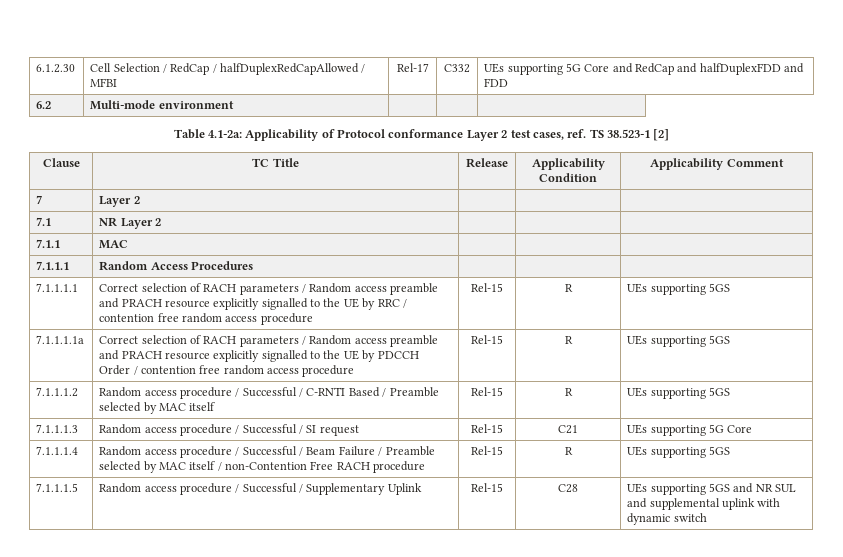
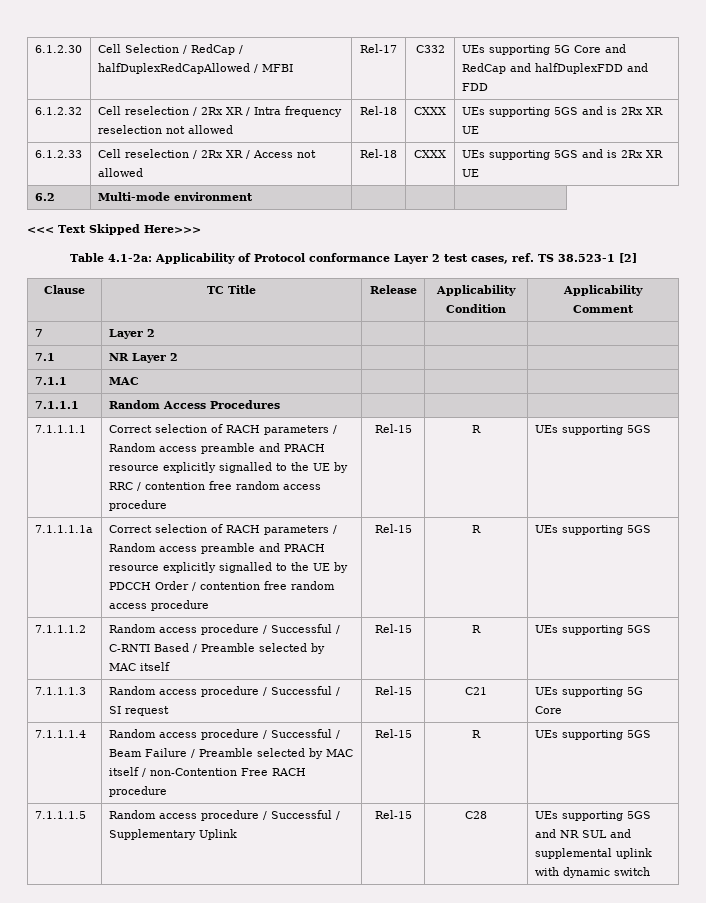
+ 6.1.2.32 | Cell reselection / 2Rx XR / Intra frequency reselection not allowed | Rel-18 | CXXX | UEs supporting 5GS and is 2Rx XR UE
+ 6.1.2.33 | Cell reselection / 2Rx XR / Access not allowed | Rel-18 | CXXX | UEs supporting 5GS and is 2Rx XR UE
+ <<< Text Skipped Here>>>

